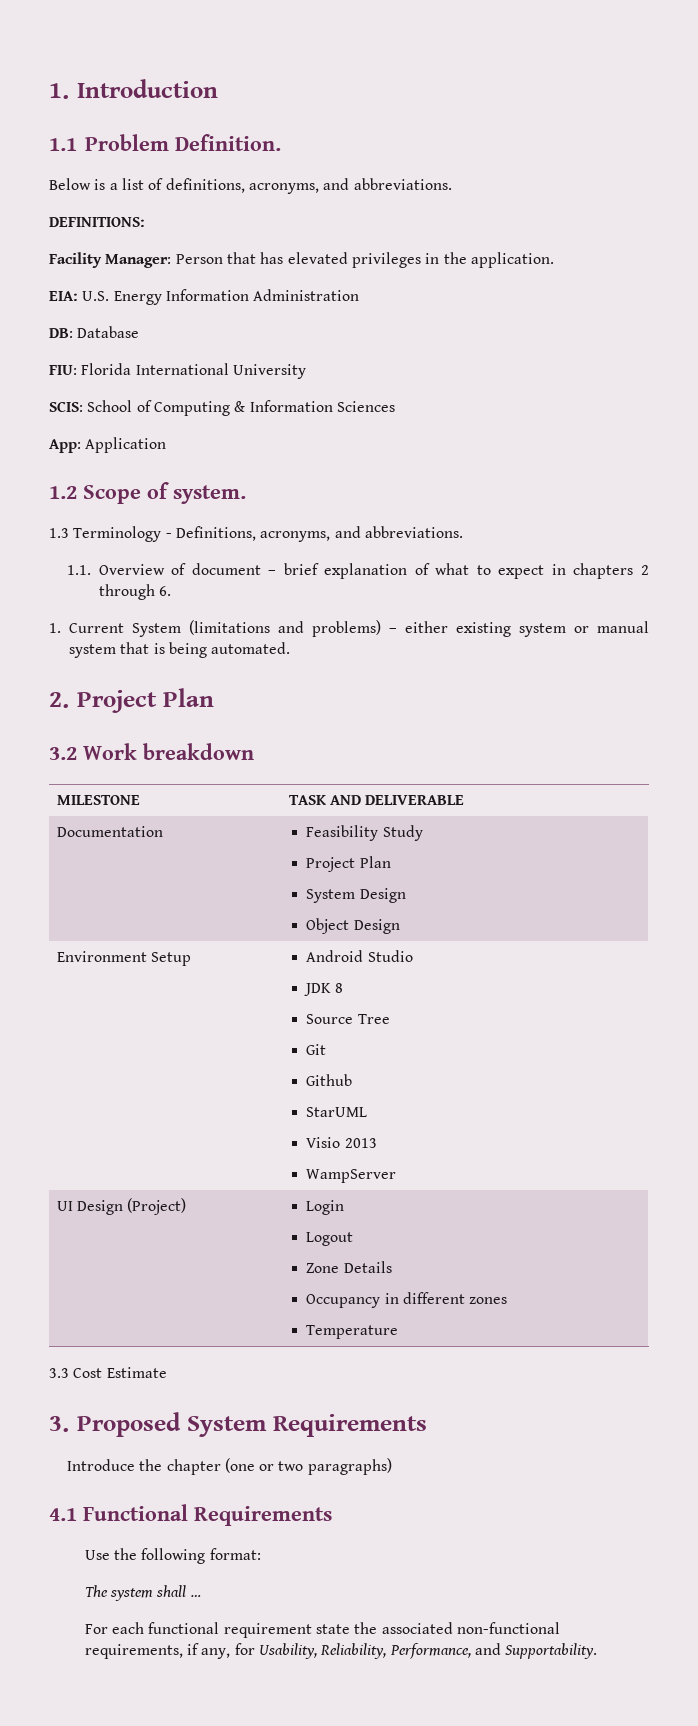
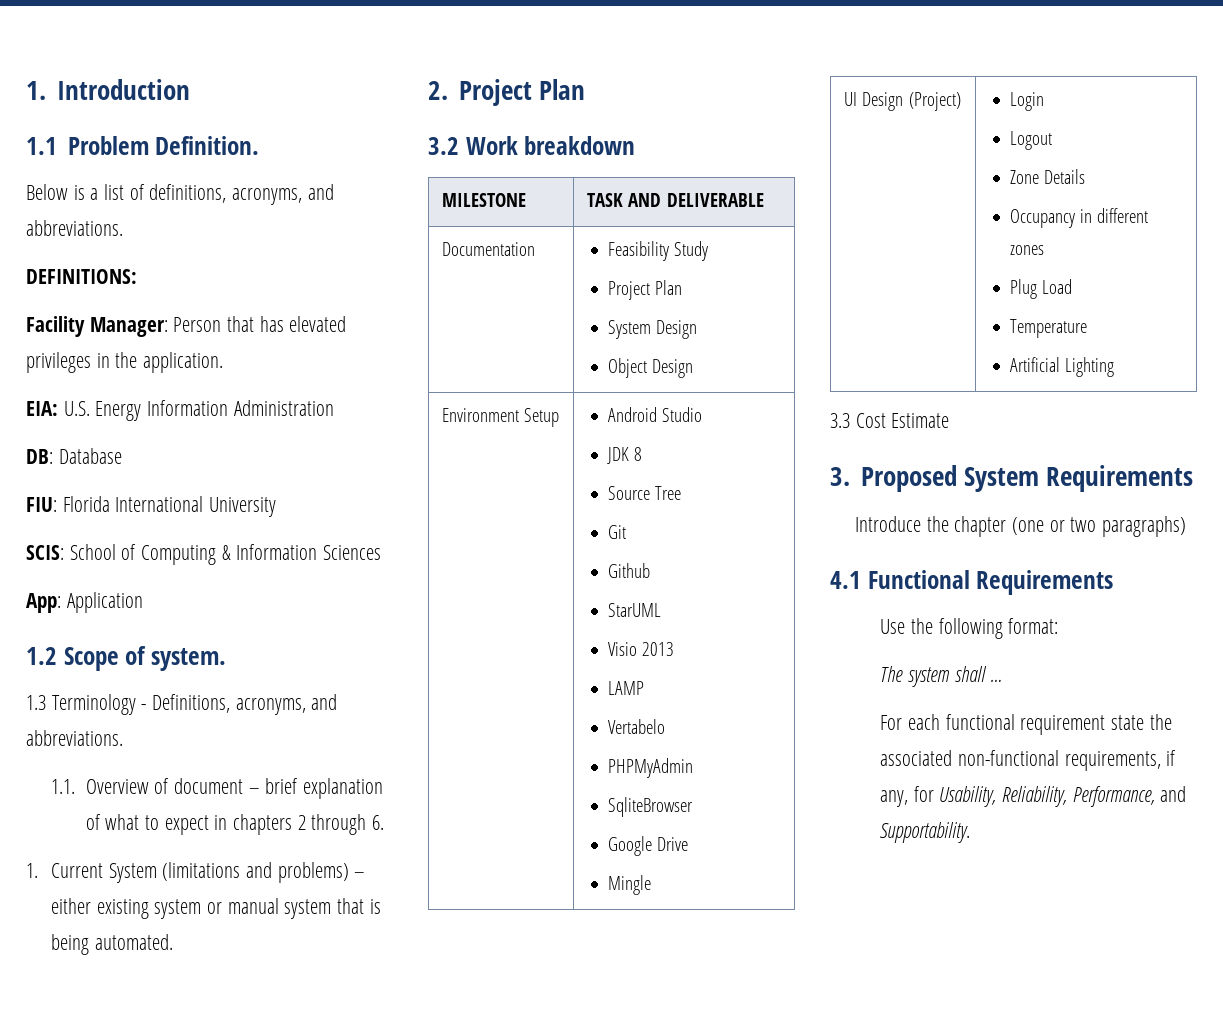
  Environment Setup | Android Studio
  JDK 8
  Source Tree
  Git
  Github
  StarUML
  Visio 2013
- WampServer
+ LAMP
+ Vertabelo
+ PHPMyAdmin
+ SqliteBrowser
+ Google Drive
+ Mingle
  UI Design (Project) | Login
  Logout
  Zone Details
  Occupancy in different zones
+ Plug Load
  Temperature
+ Artificial Lighting

